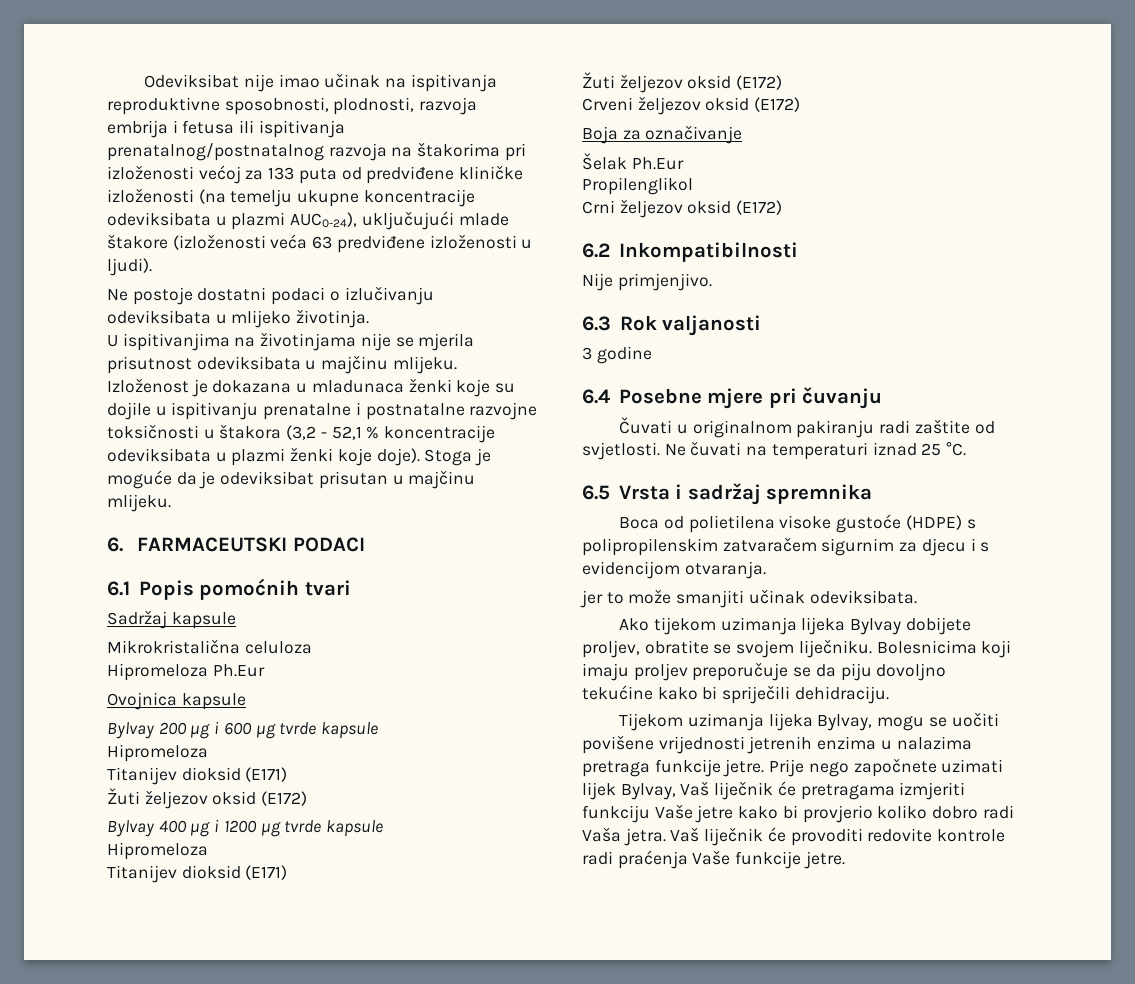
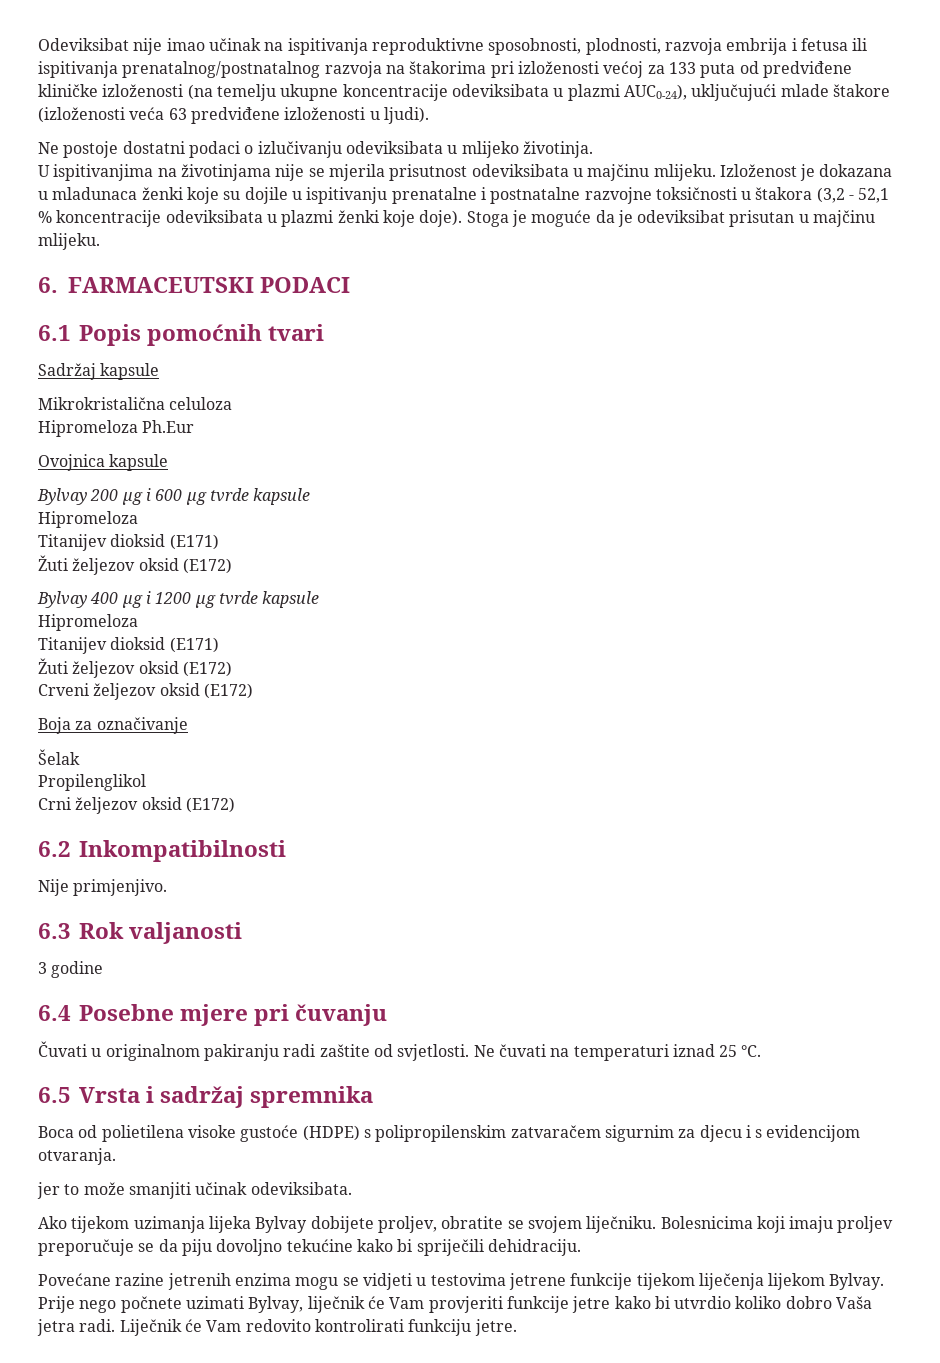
- Šelak Ph.Eur
+ Šelak
- Tijekom uzimanja lijeka Bylvay, mogu se uočiti povišene vrijednosti jetrenih enzima u nalazima pretraga funkcije jetre. Prije nego započnete uzimati lijek Bylvay, Vaš liječnik će pretragama izmjeriti funkciju Vaše jetre kako bi provjerio koliko dobro radi Vaša jetra. Vaš liječnik će provoditi redovite kontrole radi praćenja Vaše funkcije jetre.
+ Povećane razine jetrenih enzima mogu se vidjeti u testovima jetrene funkcije tijekom liječenja lijekom Bylvay. Prije nego počnete uzimati Bylvay, liječnik će Vam provjeriti funkcije jetre kako bi utvrdio koliko dobro Vaša jetra radi. Liječnik će Vam redovito kontrolirati funkciju jetre.

